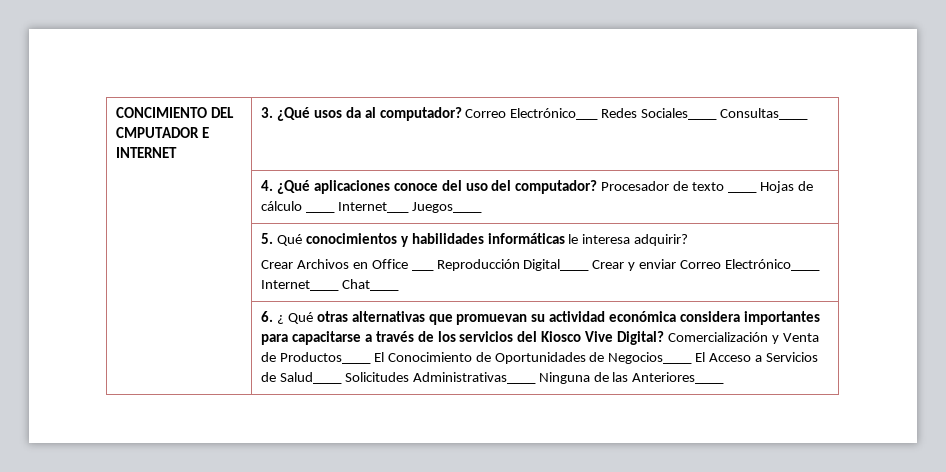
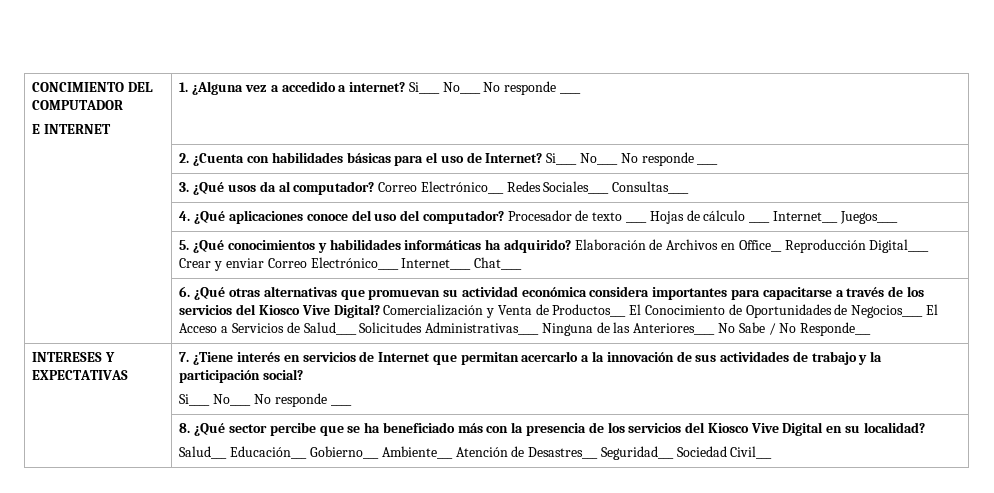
- CONCIMIENTO DEL CMPUTADOR E INTERNET | 3. ¿Qué usos da al computador? Correo Electrónico___ Redes Sociales____ Consultas____
+ CONCIMIENTO DEL COMPUTADOR
+ E INTERNET | 1. ¿Alguna vez a accedido a internet? Si____ No____ No responde ____
+ | 2. ¿Cuenta con habilidades básicas para el uso de Internet? Si____ No____ No responde ____
+ | 3. ¿Qué usos da al computador? Correo Electrónico___ Redes Sociales____ Consultas____
- | 5. Qué conocimientos y habilidades informáticas le interesa adquirir?
- Crear Archivos en Office ___ Reproducción Digital____ Crear y enviar Correo Electrónico____ Internet____ Chat____
+ | 5. ¿Qué conocimientos y habilidades informáticas ha adquirido? Elaboración de Archivos en Office__ Reproducción Digital____ Crear y enviar Correo Electrónico____ Internet____ Chat____
- 6. ¿ Qué otras alternativas que promuevan su actividad económica considera importantes para capacitarse a través de los servicios del Kiosco Vive Digital?
+ 6. ¿Qué otras alternativas que promuevan su actividad económica considera importantes para capacitarse a través de los servicios del Kiosco Vive Digital?
- Comercialización y Venta de Productos____ El Conocimiento de Oportunidades de Negocios____ El Acceso a Servicios de Salud____ Solicitudes Administrativas____ Ninguna de las Anteriores____
+ Comercialización y Venta de Productos___ El Conocimiento de Oportunidades de Negocios____ El Acceso a Servicios de Salud____ Solicitudes Administrativas____ Ninguna de las Anteriores____ No Sabe / No Responde___
+ INTERESES Y EXPECTATIVAS | 7. ¿Tiene interés en servicios de Internet que permitan acercarlo a la innovación de sus actividades de trabajo y la participación social?
+ Si____ No____ No responde ____
+ | 8. ¿Qué sector percibe que se ha beneficiado más con la presencia de los servicios del Kiosco Vive Digital en su localidad?
+ Salud___ Educación___ Gobierno___ Ambiente___ Atención de Desastres___ Seguridad___ Sociedad Civil___

